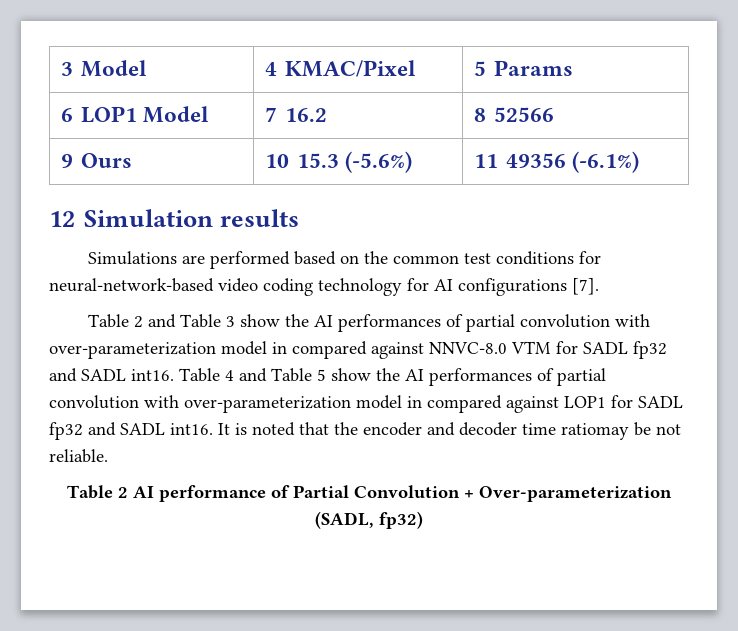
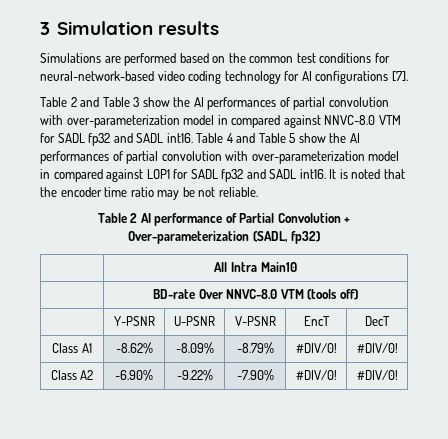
- 3 Model | 4 KMAC/Pixel | 5 Params
- 6 LOP1 Model | 7 16.2 | 8 52566
- 9 Ours | 10 15.3 (-5.6%) | 11 49356 (-6.1%)
- 12 Simulation results
+ 3 Simulation results
- It is noted that the encoder and decoder time ratiomay be not reliable.
+ It is noted that the encoder time ratio may be not reliable.
+ | All Intra Main10
+ | BD-rate Over NNVC-8.0 VTM (tools off)
+ | Y-PSNR | U-PSNR | V-PSNR | EncT | DecT
+ Class A1 | -8.62% | -8.09% | -8.79% | #DIV/0! | #DIV/0!
+ Class A2 | -6.90% | -9.22% | -7.90% | #DIV/0! | #DIV/0!

